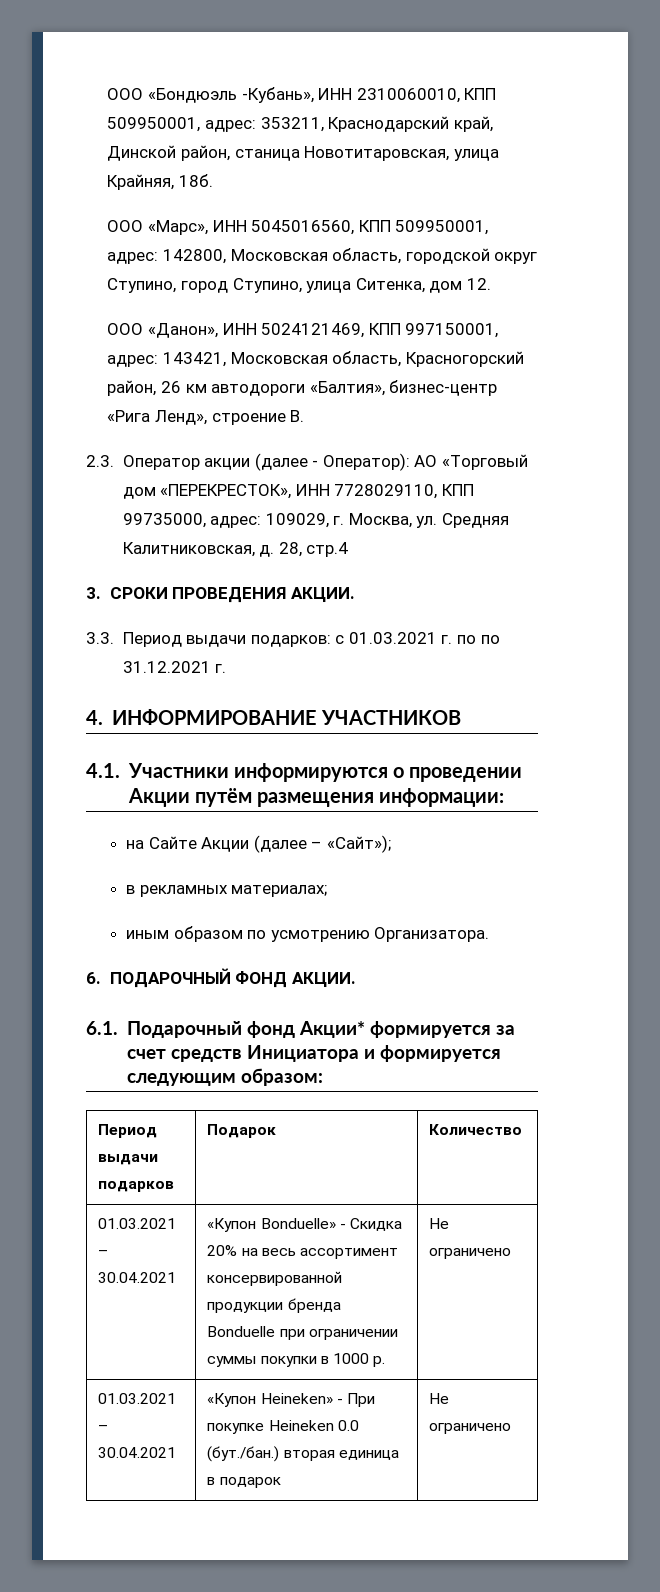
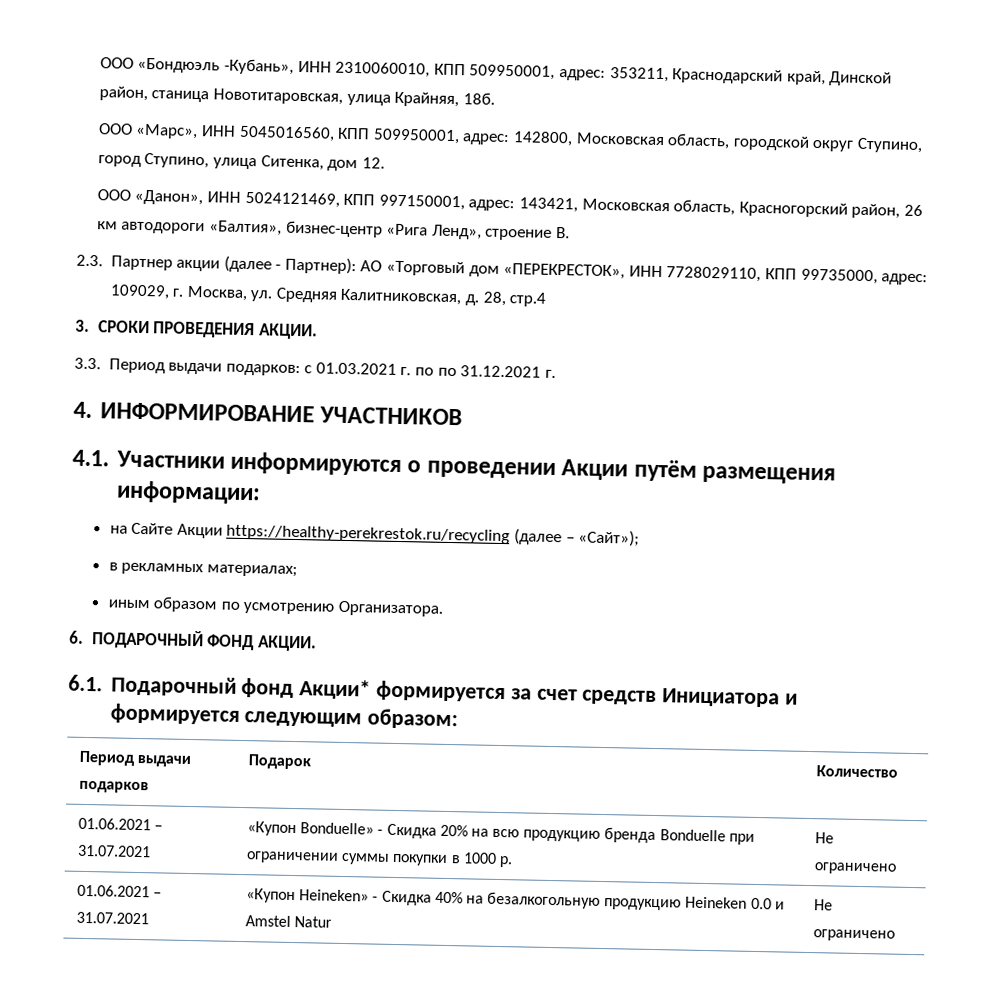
- 2.3. Оператор акции (далее - Оператор): АО «Торговый дом «ПЕРЕКРЕСТОК», ИНН 7728029110, КПП 99735000, адрес: 109029, г. Москва, ул. Средняя Калитниковская, д.
+ 2.3. Партнер акции (далее - Партнер): АО «Торговый дом «ПЕРЕКРЕСТОК», ИНН 7728029110, КПП 99735000, адрес: 109029, г. Москва, ул. Средняя Калитниковская, д.
- на Сайте Акции (далее – «Сайт»);
+ на Сайте Акции https://healthy-perekrestok.ru/recycling (далее – «Сайт»);
- 01.03.2021 – 30.04.2021 | «Купон Bonduelle» - Скидка 20% на весь ассортимент консервированной продукции бренда Bonduelle при ограничении суммы покупки в 1000 р. | Не ограничено
+ 01.06.2021 – 31.07.2021 | «Купон Bonduelle» - Скидка 20% на всю продукцию бренда Bonduelle при ограничении суммы покупки в 1000 р. | Не ограничено
- 01.03.2021 – 30.04.2021 | «Купон Heineken» - При покупке Heineken 0.0 (бут./бан.) вторая единица в подарок | Не ограничено
+ 01.06.2021 – 31.07.2021 | «Купон Heineken» - Скидка 40% на безалкогольную продукцию Heineken 0.0 и Amstel Natur | Не ограничено

